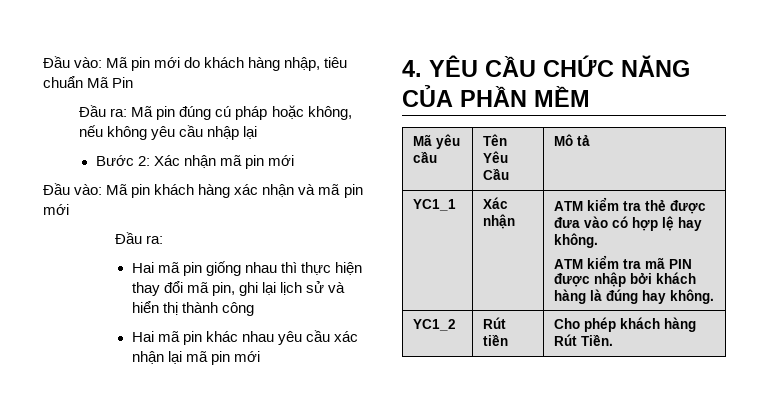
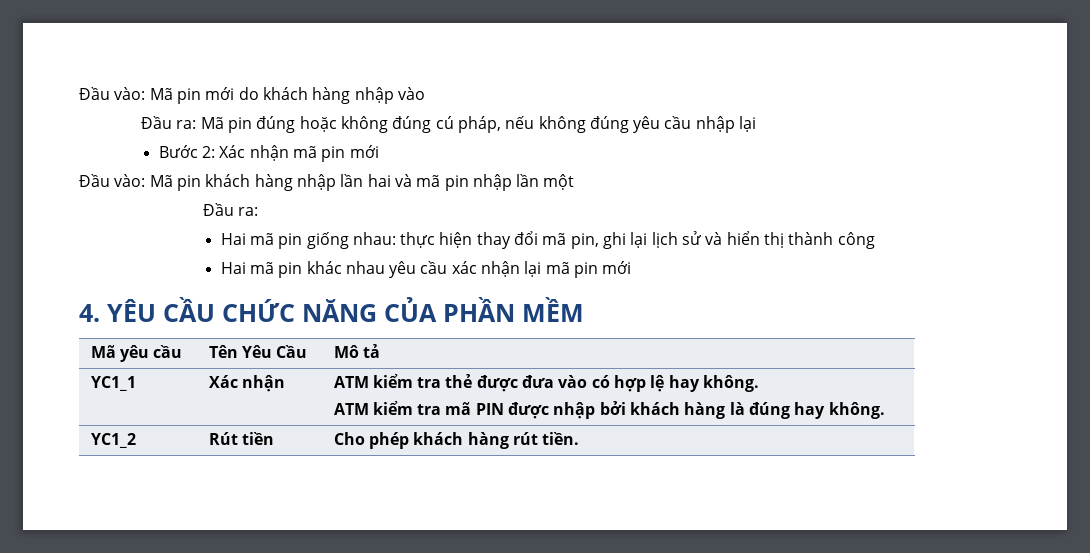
- Đầu vào: Mã pin mới do khách hàng nhập, tiêu chuẩn Mã Pin
+ Đầu vào: Mã pin mới do khách hàng nhập vào
- Đầu ra: Mã pin đúng cú pháp hoặc không, nếu không yêu cầu nhập lại
+ Đầu ra: Mã pin đúng hoặc không đúng cú pháp, nếu không đúng yêu cầu nhập lại
- Đầu vào: Mã pin khách hàng xác nhận và mã pin mới
+ Đầu vào: Mã pin khách hàng nhập lần hai và mã pin nhập lần một
- Hai mã pin giống nhau thì thực hiện thay đổi mã pin, ghi lại lịch sử và hiển thị thành công
+ Hai mã pin giống nhau: thực hiện thay đổi mã pin, ghi lại lịch sử và hiển thị thành công
- YC1_2 | Rút tiền | Cho phép khách hàng Rút Tiền.
+ YC1_2 | Rút tiền | Cho phép khách hàng rút tiền.

